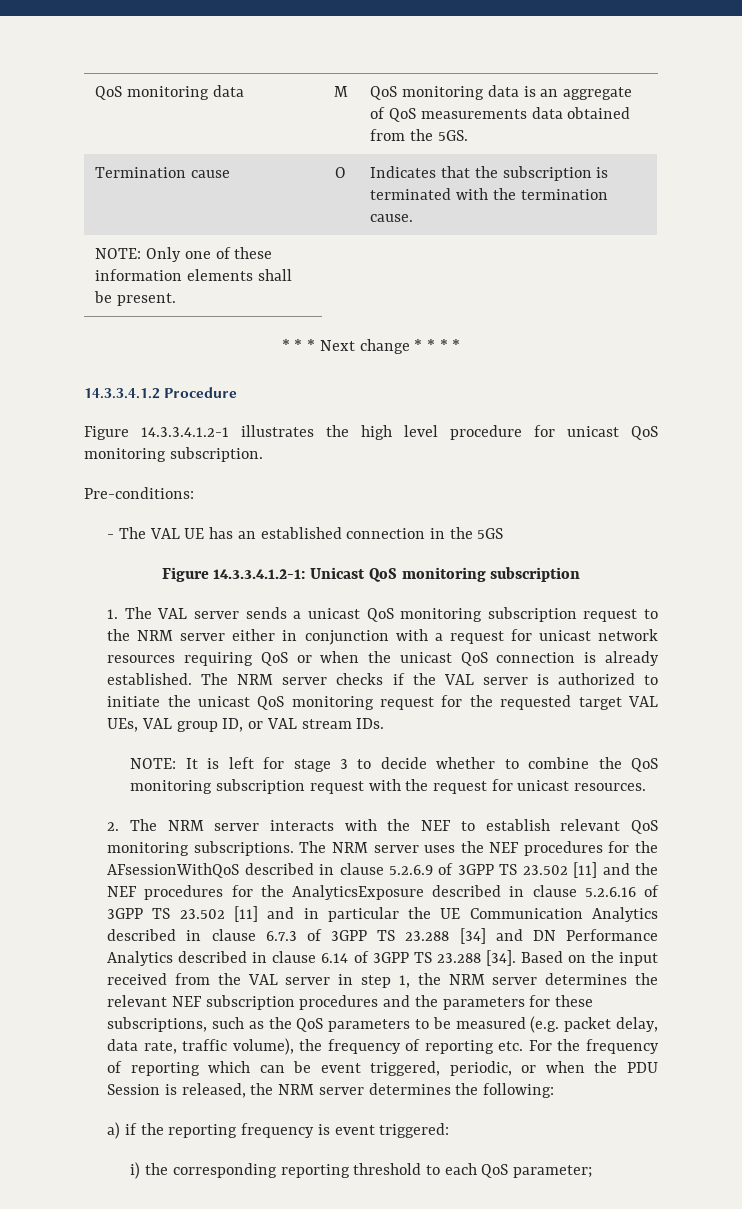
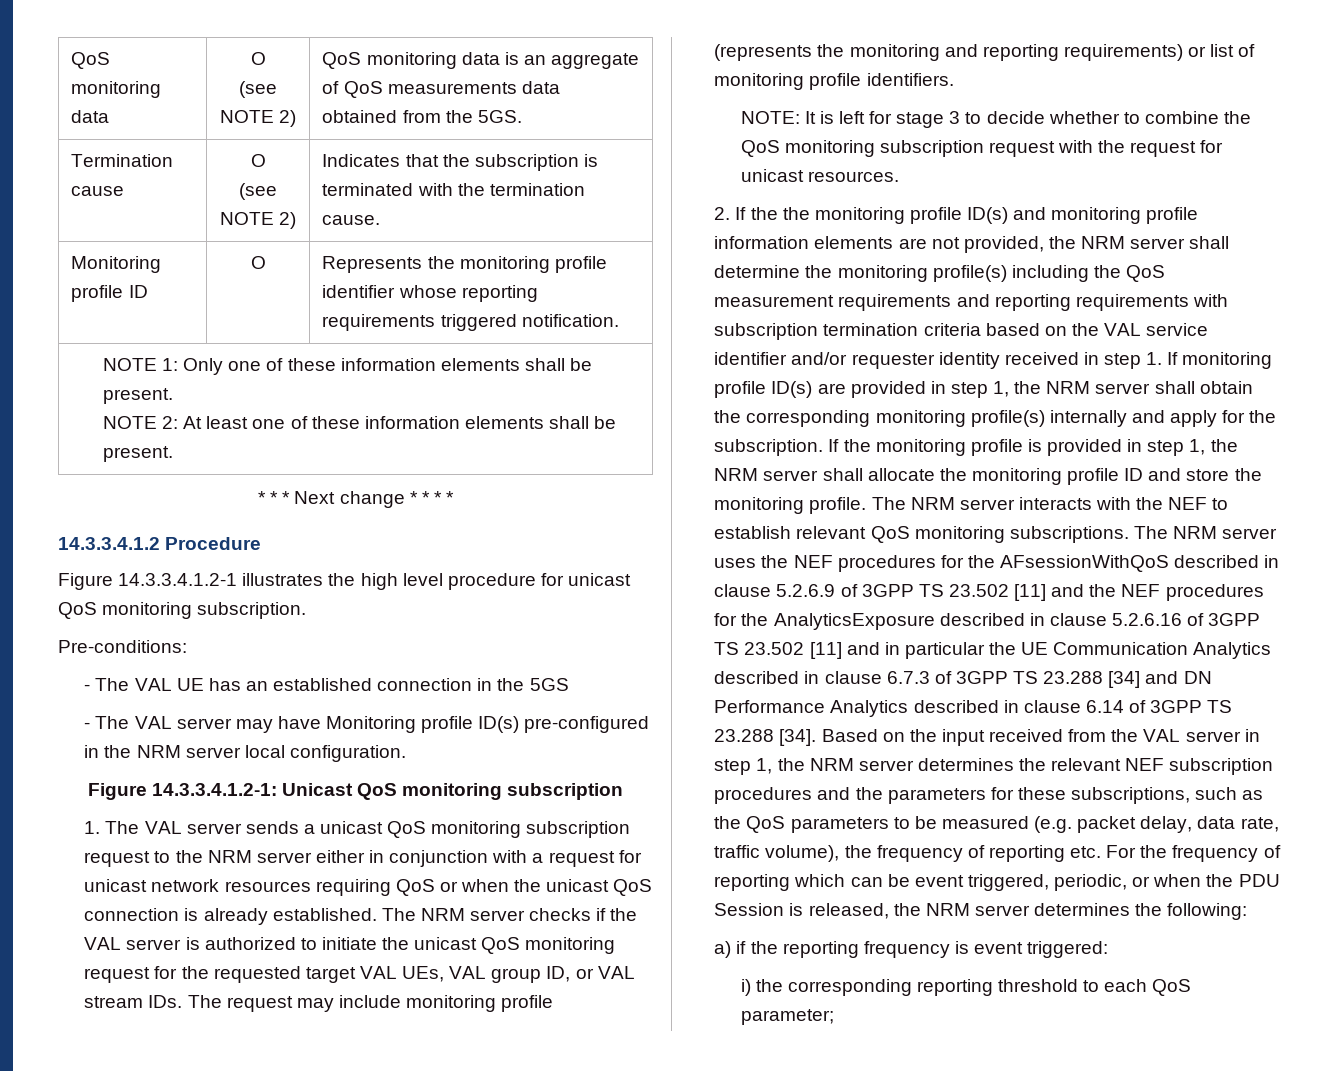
- QoS monitoring data | M | QoS monitoring data is an aggregate of QoS measurements data obtained from the 5GS.
+ QoS monitoring data | O
+ (see NOTE 2) | QoS monitoring data is an aggregate of QoS measurements data obtained from the 5GS.
- Termination cause | O | Indicates that the subscription is terminated with the termination cause.
+ Termination cause | O
+ (see NOTE 2) | Indicates that the subscription is terminated with the termination cause.
- NOTE: Only one of these information elements shall be present.
+ Monitoring profile ID | O | Represents the monitoring profile identifier whose reporting requirements triggered notification.
+ NOTE 1: Only one of these information elements shall be present.
+ NOTE 2: At least one of these information elements shall be present.
+ - The VAL server may have Monitoring profile ID(s) pre-configured in the NRM server local configuration.
- The NRM server checks if the VAL server is authorized to initiate the unicast QoS monitoring request for the requested target VAL UEs, VAL group ID, or VAL stream IDs.
+ The NRM server checks if the VAL server is authorized to initiate the unicast QoS monitoring request for the requested target VAL UEs, VAL group ID, or VAL stream IDs. The request may include monitoring profile (represents the monitoring and reporting requirements) or list of monitoring profile identifiers.
- 2. The NRM server interacts with the NEF to establish relevant QoS monitoring subscriptions.
+ 2. If the the monitoring profile ID(s) and monitoring profile information elements are not provided, the NRM server shall determine the monitoring profile(s) including the QoS measurement requirements and reporting requirements with subscription termination criteria based on the VAL service identifier and/or requester identity received in step 1. If monitoring profile ID(s) are provided in step 1, the NRM server shall obtain the corresponding monitoring profile(s) internally and apply for the subscription. If the monitoring profile is provided in step 1, the NRM server shall allocate the monitoring profile ID and store the monitoring profile. The NRM server interacts with the NEF to establish relevant QoS monitoring subscriptions.

